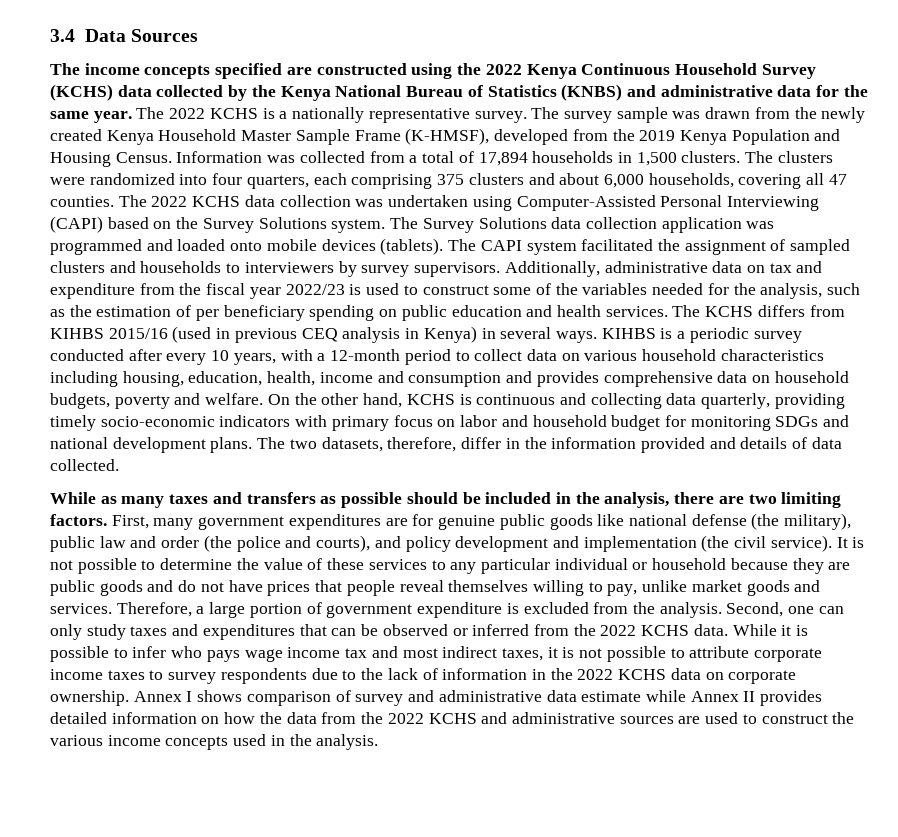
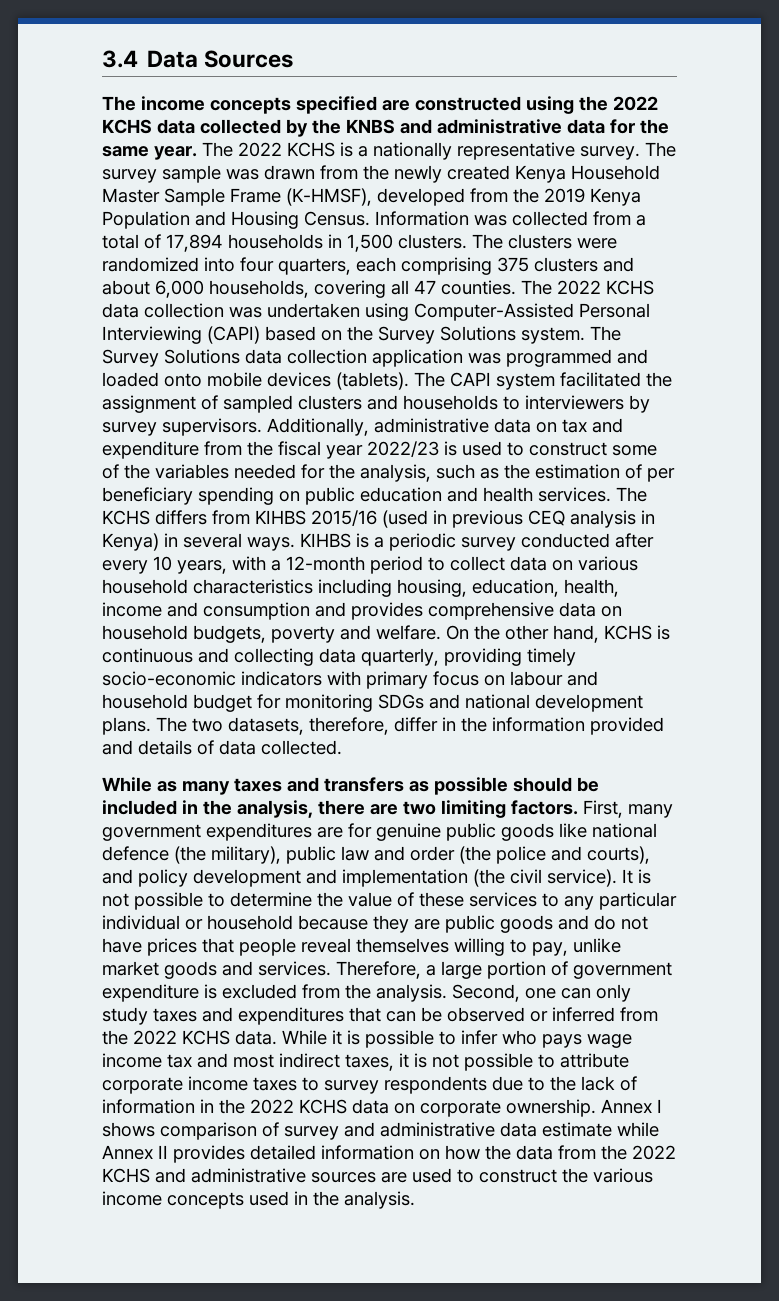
- The income concepts specified are constructed using the 2022 Kenya Continuous Household Survey (KCHS) data collected by the Kenya National Bureau of Statistics (KNBS) and administrative data for the same year.
+ The income concepts specified are constructed using the 2022 KCHS data collected by the KNBS and administrative data for the same year.
- On the other hand, KCHS is continuous and collecting data quarterly, providing timely socio-economic indicators with primary focus on labor and household budget for monitoring SDGs and national development plans.
+ On the other hand, KCHS is continuous and collecting data quarterly, providing timely socio-economic indicators with primary focus on labour and household budget for monitoring SDGs and national development plans.
- First, many government expenditures are for genuine public goods like national defense (the military), public law and order (the police and courts), and policy development and implementation (the civil service).
+ First, many government expenditures are for genuine public goods like national defence (the military), public law and order (the police and courts), and policy development and implementation (the civil service).

